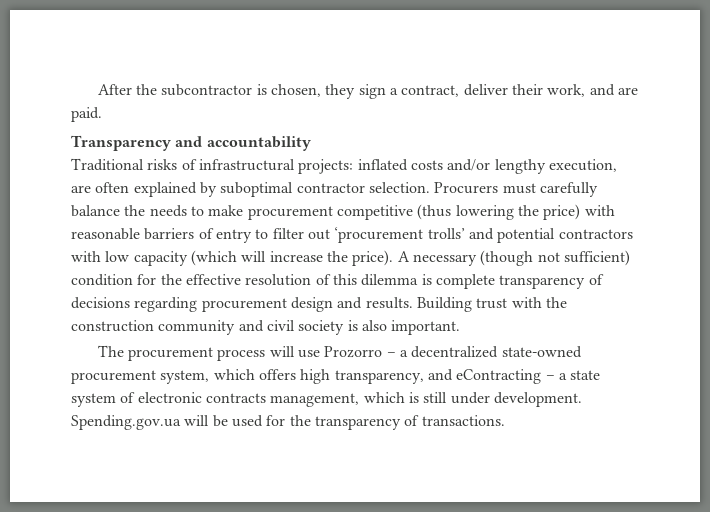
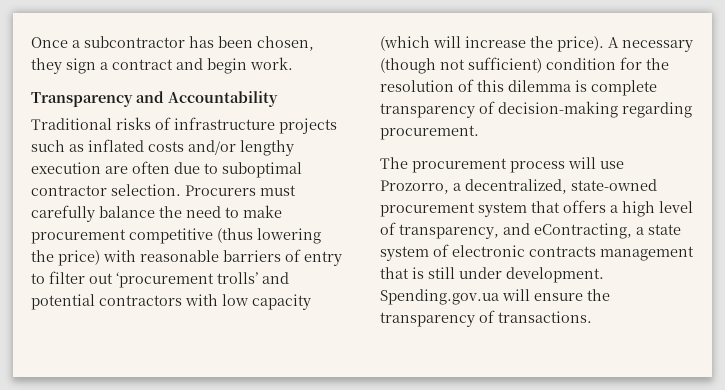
- After the subcontractor is chosen, they sign a contract, deliver their work, and are paid.
+ Once a subcontractor has been chosen, they sign a contract and begin work.
- Transparency and accountability
+ Transparency and Accountability
- Traditional risks of infrastructural projects: inflated costs and/or lengthy execution, are often explained by suboptimal contractor selection.
+ Traditional risks of infrastructure projects such as inflated costs and/or lengthy execution are often due to suboptimal contractor selection.
- Procurers must carefully balance the needs to make procurement competitive (thus lowering the price) with reasonable barriers of entry to filter out ‘procurement trolls’ and potential contractors with low capacity (which will increase the price).
+ Procurers must carefully balance the need to make procurement competitive (thus lowering the price) with reasonable barriers of entry to filter out ‘procurement trolls’ and potential contractors with low capacity (which will increase the price).
- А necessary (though not sufficient) condition for the effective resolution of this dilemma is complete transparency of decisions regarding procurement design and results. Building trust with the construction community and civil society is also important.
+ А necessary (though not sufficient) condition for the resolution of this dilemma is complete transparency of decision-making regarding procurement.
- The procurement process will use Prozorro – a decentralized state-owned procurement system, which offers high transparency, and eContracting – a state system of electronic contracts management, which is still under development.
+ The procurement process will use Prozorro, a decentralized, state-owned procurement system that offers a high level of transparency, and eContracting, a state system of electronic contracts management that is still under development.
- Spending.gov.ua will be used for the transparency of transactions.
+ Spending.gov.ua will ensure the transparency of transactions.

